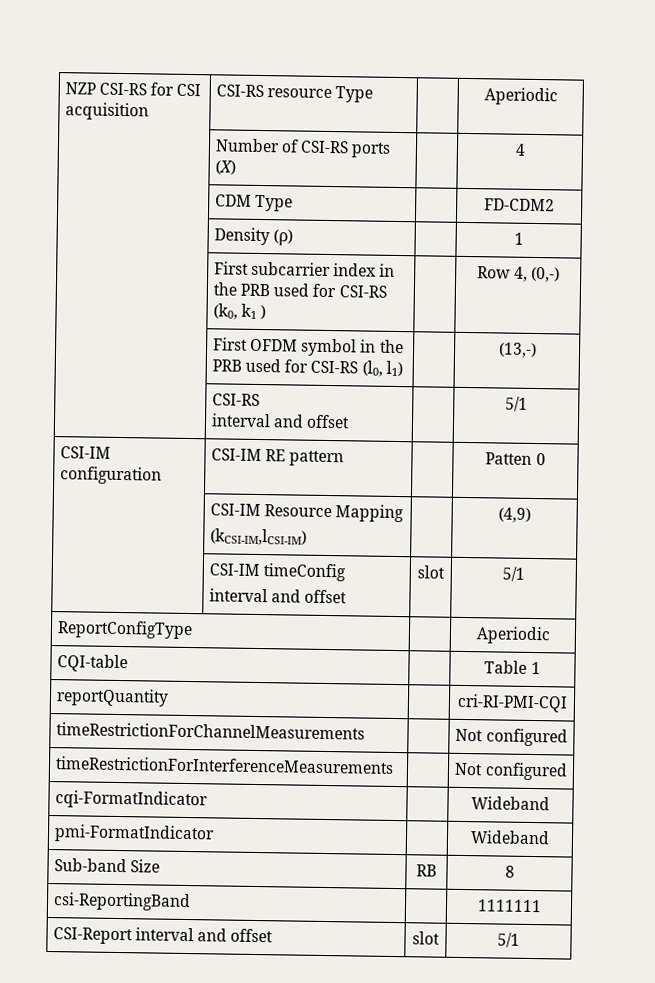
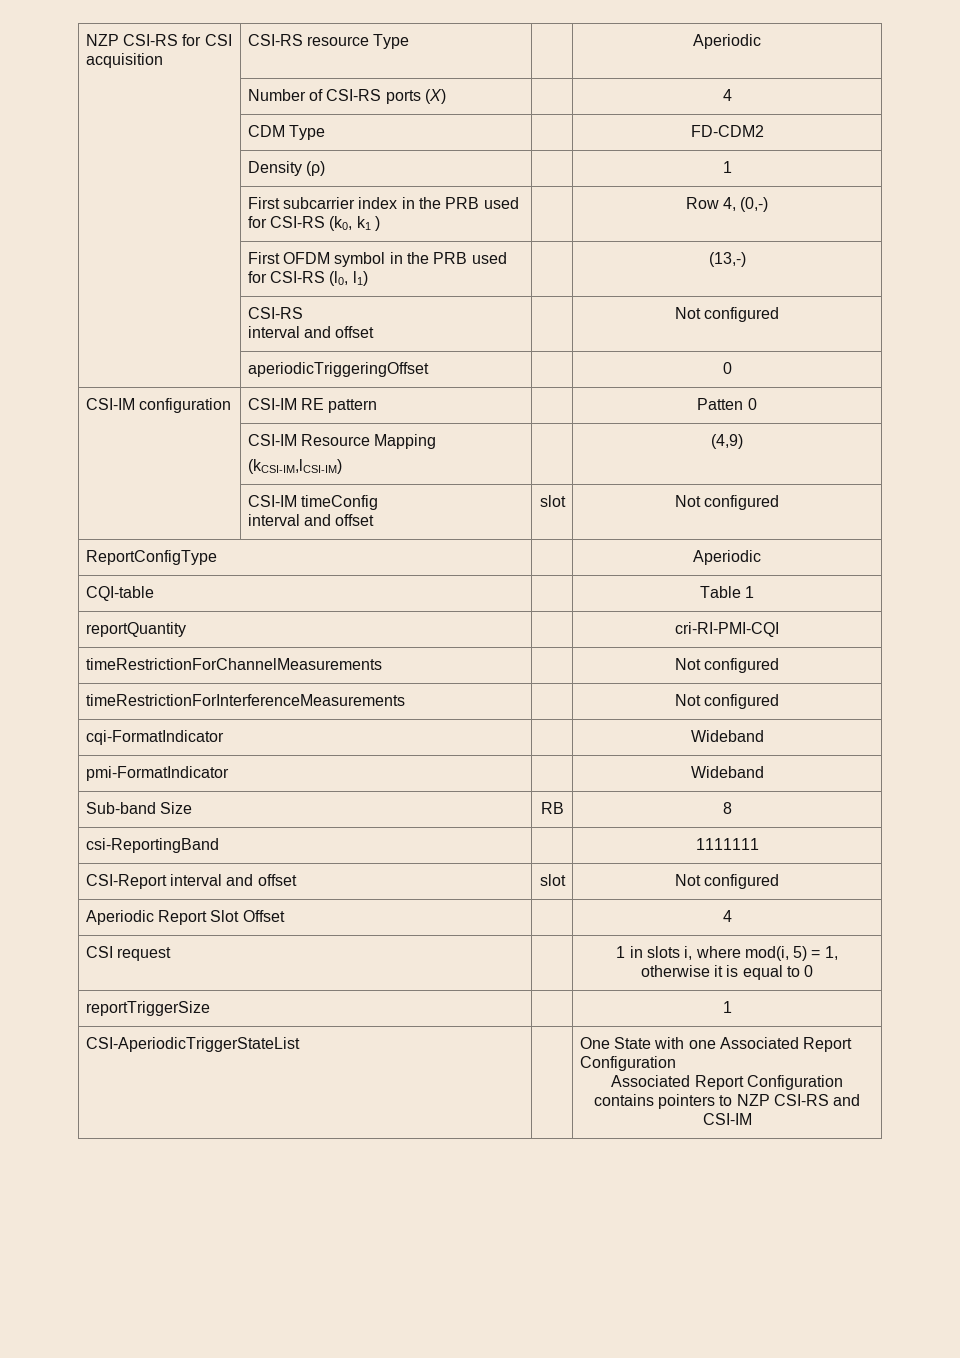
  | First OFDM symbol in the PRB used for CSI-RS (l0, l1) | | (13,-)
  | CSI-RS
- interval and offset | | 5/1
+ interval and offset | | Not configured
+ | aperiodicTriggeringOffset | | 0
  | CSI-IM timeConfig
- interval and offset | slot | 5/1
+ interval and offset | slot | Not configured
- CSI-Report interval and offset | slot | 5/1
+ CSI-Report interval and offset | slot | Not configured
+ Aperiodic Report Slot Offset | | 4
+ CSI request | | 1 in slots i, where mod(i, 5) = 1, otherwise it is equal to 0
+ reportTriggerSize | | 1
+ CSI-AperiodicTriggerStateList | | One State with one Associated Report Configuration
+ Associated Report Configuration contains pointers to NZP CSI-RS and CSI-IM

